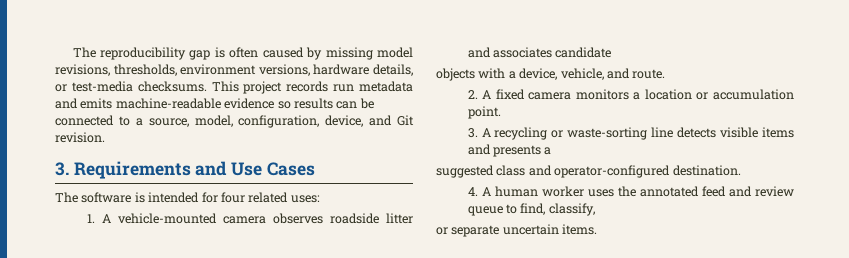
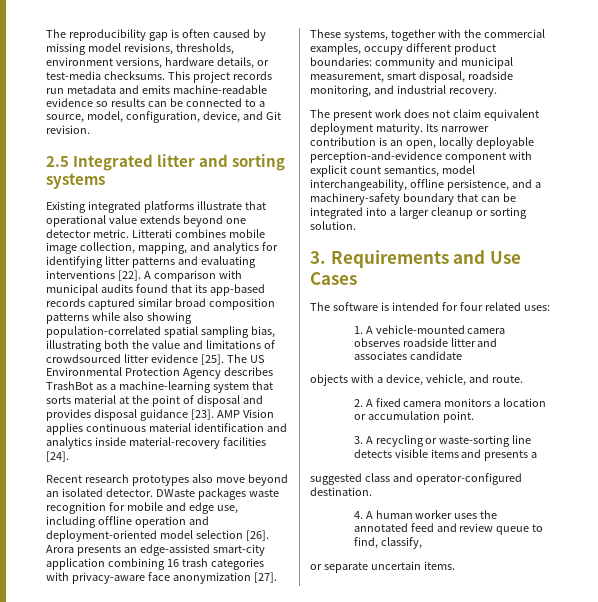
+ 2.5 Integrated litter and sorting systems
+ Existing integrated platforms illustrate that operational value extends beyond one detector metric. Litterati combines mobile image collection, mapping, and analytics for identifying litter patterns and evaluating interventions [22]. A comparison with municipal audits found that its app-based records captured similar broad composition patterns while also showing population-correlated spatial sampling bias, illustrating both the value and limitations of crowdsourced litter evidence [25]. The US Environmental Protection Agency describes TrashBot as a machine-learning system that sorts material at the point of disposal and provides disposal guidance [23]. AMP Vision applies continuous material identification and analytics inside material-recovery facilities [24].
+ Recent research prototypes also move beyond an isolated detector. DWaste packages waste recognition for mobile and edge use, including offline operation and deployment-oriented model selection [26]. Arora presents an edge-assisted smart-city application combining 16 trash categories with privacy-aware face anonymization [27]. These systems, together with the commercial examples, occupy different product boundaries: community and municipal measurement, smart disposal, roadside monitoring, and industrial recovery.
+ The present work does not claim equivalent deployment maturity. Its narrower contribution is an open, locally deployable perception-and-evidence component with explicit count semantics, model interchangeability, offline persistence, and a machinery-safety boundary that can be integrated into a larger cleanup or sorting solution.

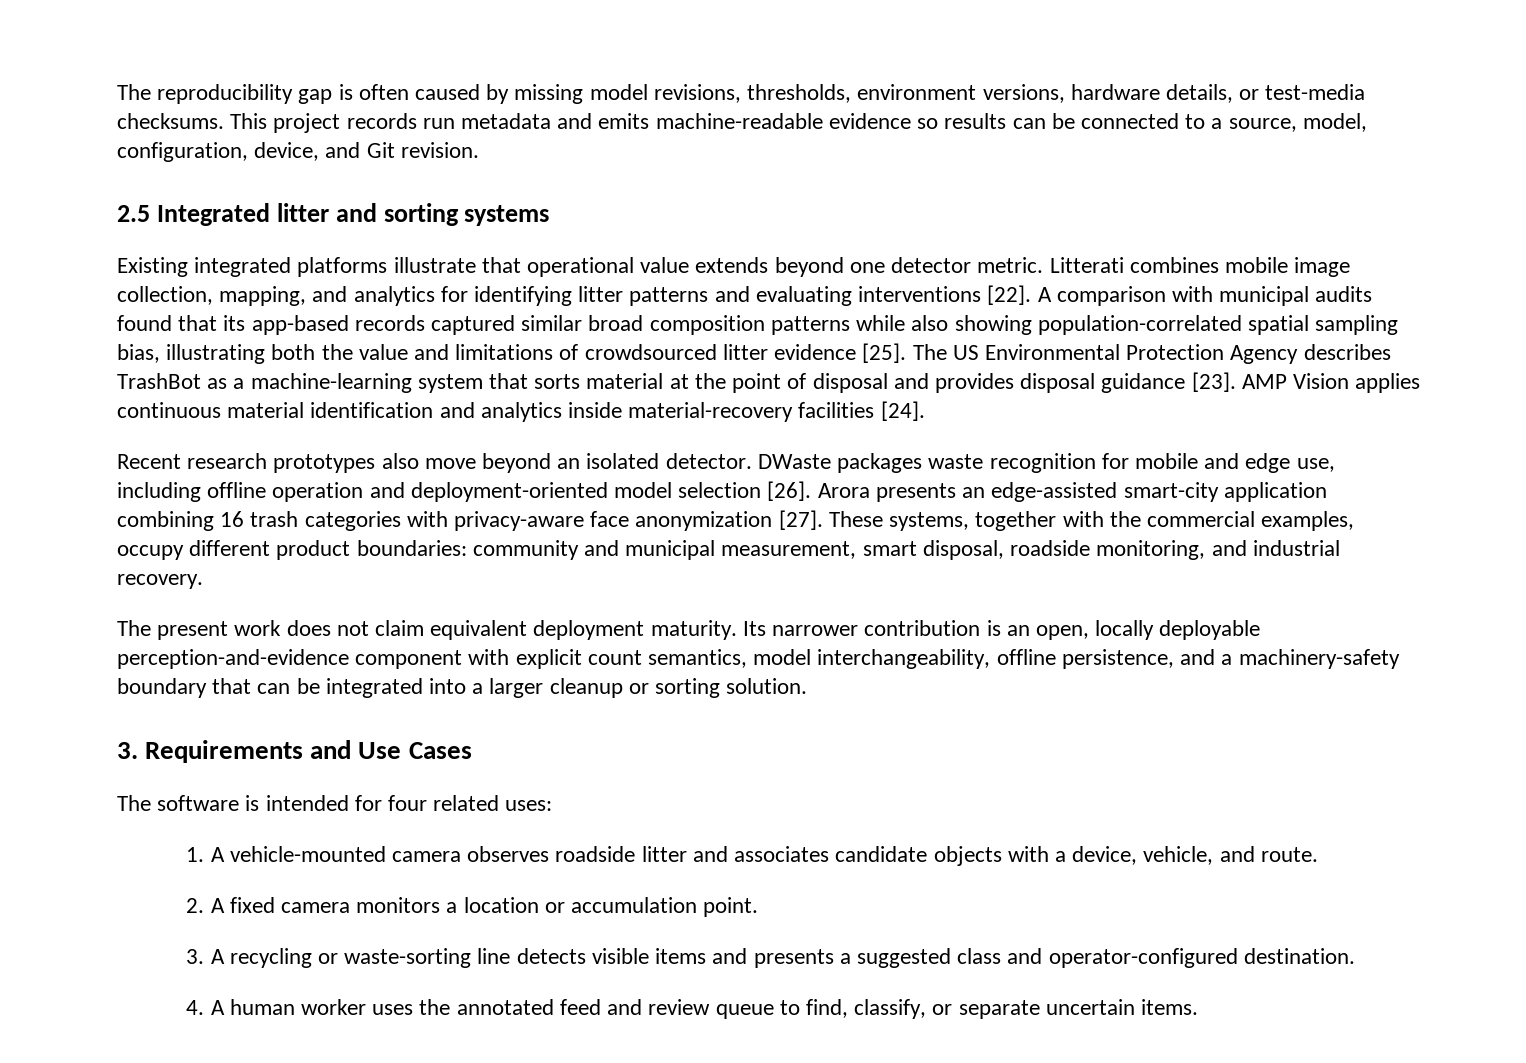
- 1. A vehicle-mounted camera observes roadside litter and associates candidate
- objects with a device, vehicle, and route.
+ 1. A vehicle-mounted camera observes roadside litter and associates candidate objects with a device, vehicle, and route.
- 3. A recycling or waste-sorting line detects visible items and presents a
- suggested class and operator-configured destination.
+ 3. A recycling or waste-sorting line detects visible items and presents a suggested class and operator-configured destination.
- 4. A human worker uses the annotated feed and review queue to find, classify,
- or separate uncertain items.
+ 4. A human worker uses the annotated feed and review queue to find, classify, or separate uncertain items.

